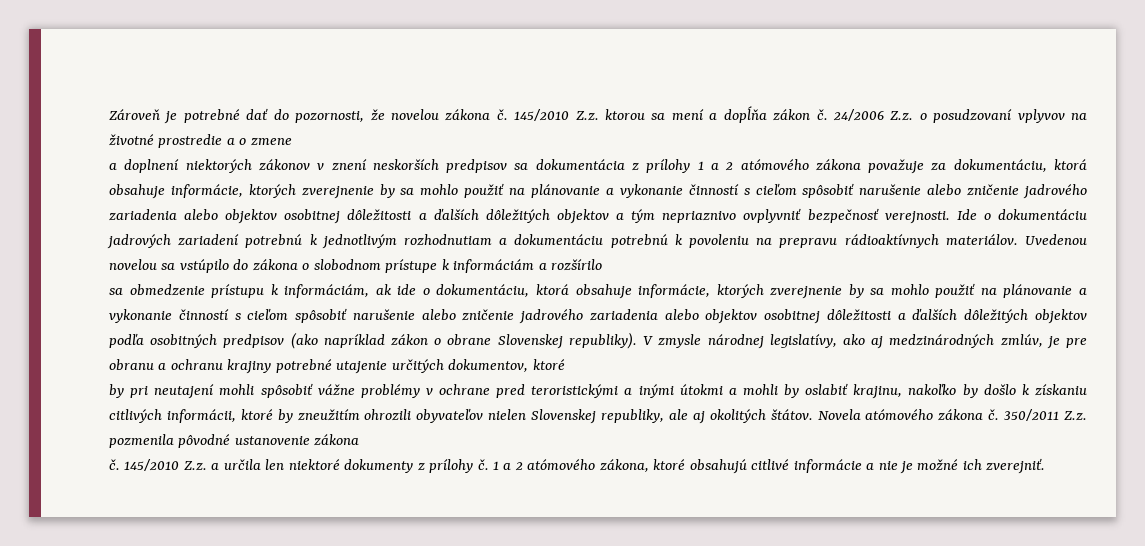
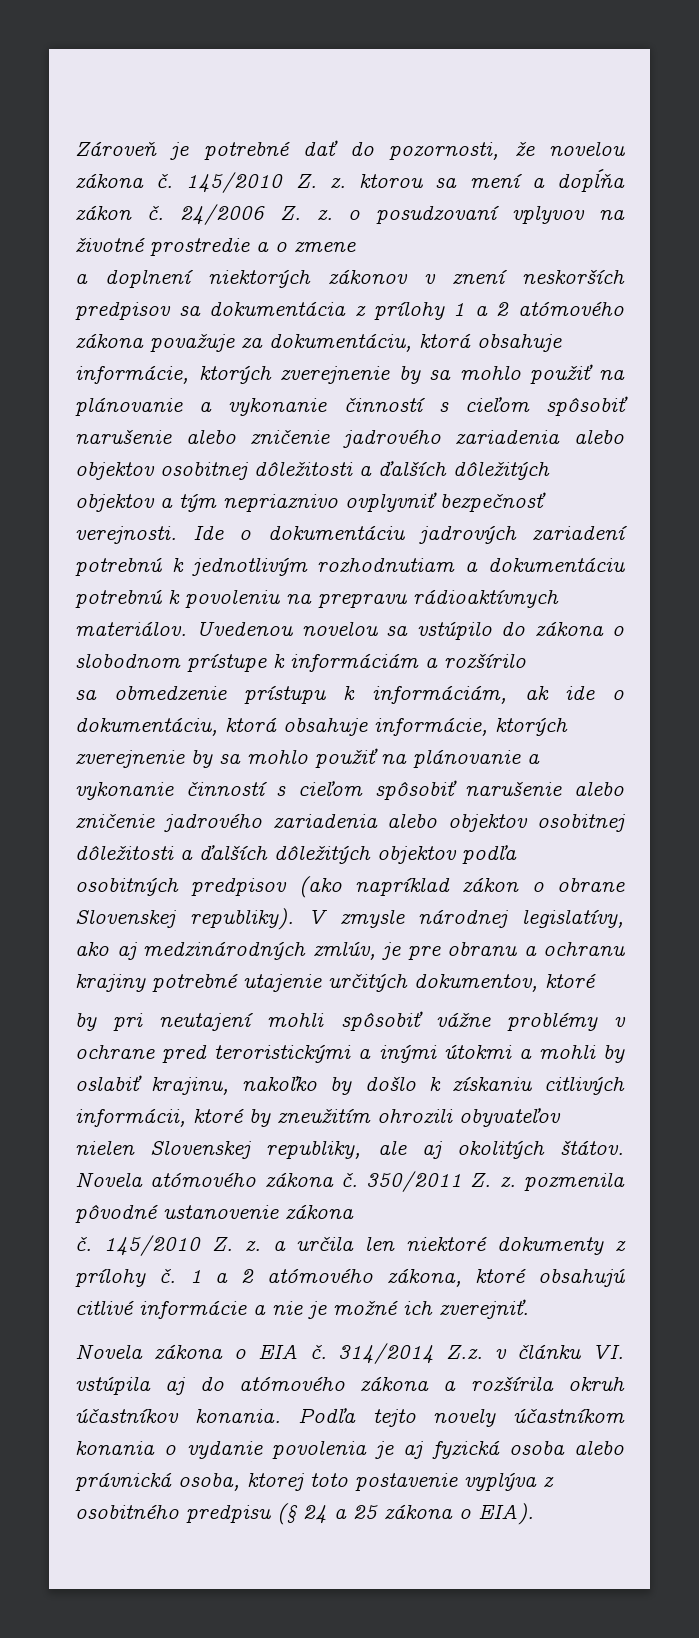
- 145/2010 Z.z. ktorou sa mení a dopĺňa zákon č.
+ 145/2010 Z. z. ktorou sa mení a dopĺňa zákon č.
- 24/2006 Z.z. o posudzovaní vplyvov na životné prostredie a o zmene
+ 24/2006 Z. z. o posudzovaní vplyvov na životné prostredie a o zmene
- 350/2011 Z.z. pozmenila pôvodné ustanovenie zákona
+ 350/2011 Z. z. pozmenila pôvodné ustanovenie zákona
- 145/2010 Z.z. a určila len niektoré dokumenty z prílohy č.
+ 145/2010 Z. z. a určila len niektoré dokumenty z prílohy č.
+ Novela zákona o EIA č. 314/2014 Z.z. v článku VI. vstúpila aj do atómového zákona a rozšírila okruh účastníkov konania. Podľa tejto novely účastníkom konania o vydanie povolenia je aj fyzická osoba alebo právnická osoba, ktorej toto postavenie vyplýva z osobitného predpisu (§ 24 a 25 zákona o EIA).

